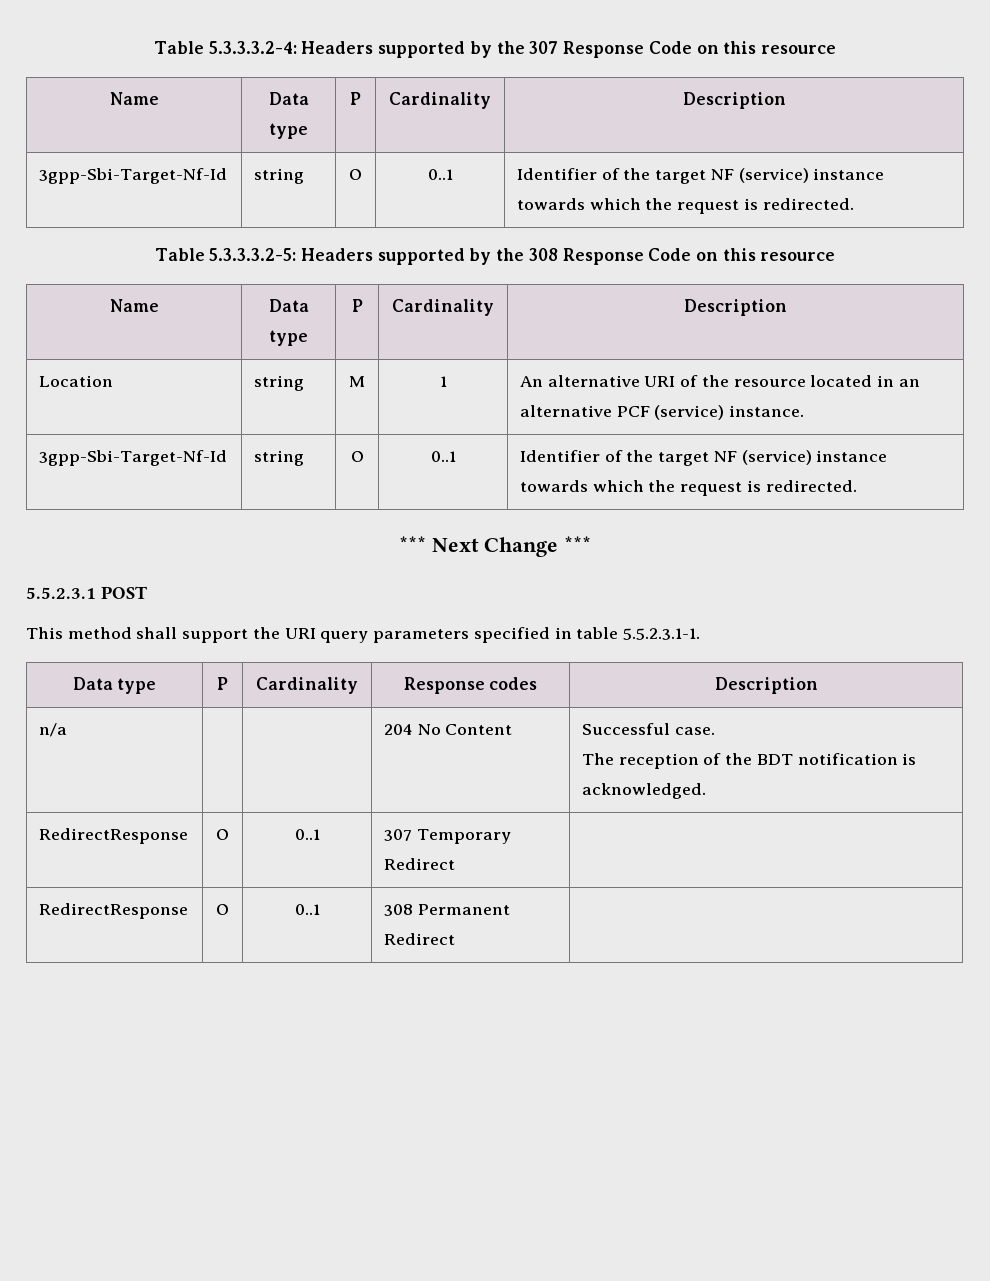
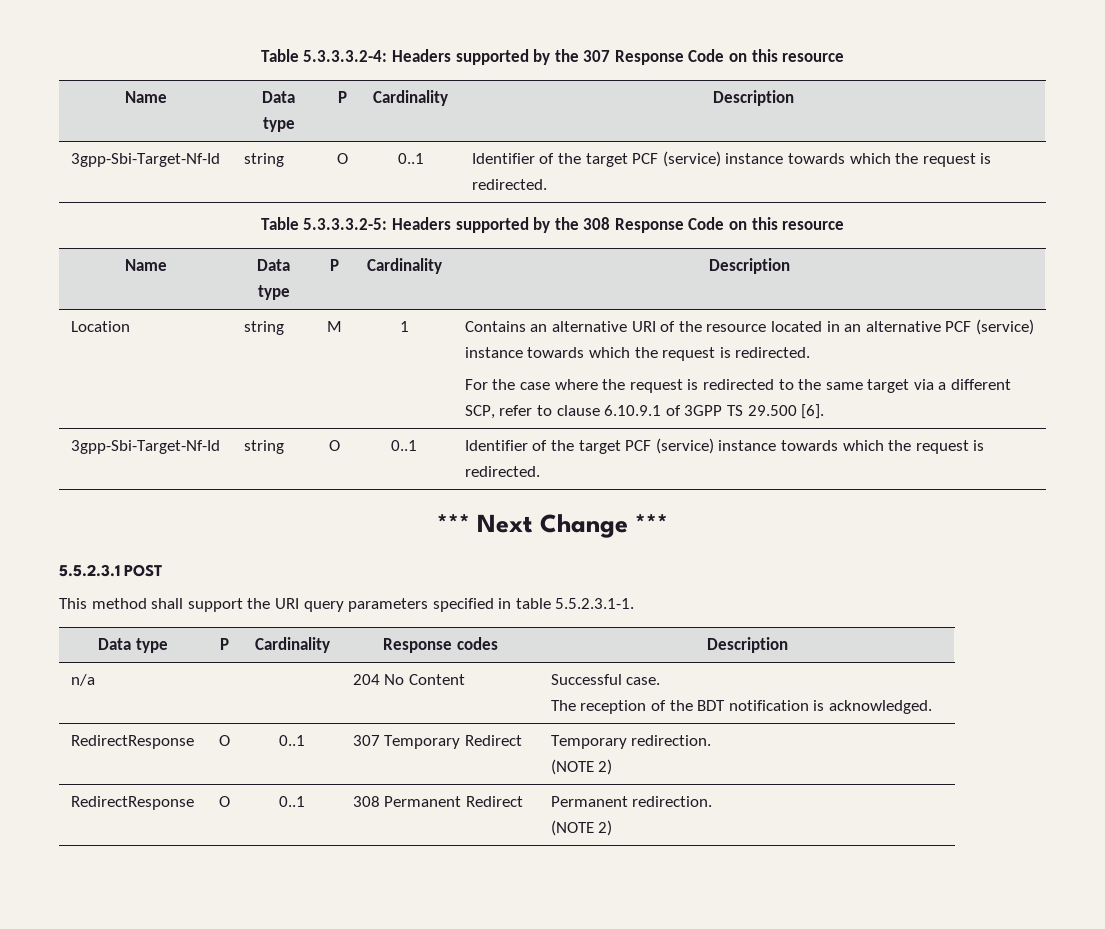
  Table 5.3.3.3.2-4: Headers supported by the 307 Response Code on this resource
  Name | Data type | P | Cardinality | Description
- 3gpp-Sbi-Target-Nf-Id | string | O | 0..1 | Identifier of the target NF (service) instance towards which the request is redirected.
+ 3gpp-Sbi-Target-Nf-Id | string | O | 0..1 | Identifier of the target PCF (service) instance towards which the request is redirected.
- An alternative URI of the resource located in an alternative PCF (service) instance.
- 3gpp-Sbi-Target-Nf-Id | string | O | 0..1 | Identifier of the target NF (service) instance towards which the request is redirected.
+ Contains an alternative URI of the resource located in an alternative PCF (service) instance towards which the request is redirected.
+ For the case where the request is redirected to the same target via a different SCP, refer to clause 6.10.9.1 of 3GPP TS 29.500 [6].
+ 3gpp-Sbi-Target-Nf-Id | string | O | 0..1 | Identifier of the target PCF (service) instance towards which the request is redirected.
- RedirectResponse | O | 0..1 | 307 Temporary Redirect |
+ RedirectResponse | O | 0..1 | 307 Temporary Redirect | Temporary redirection.
+ (NOTE 2)
- RedirectResponse | O | 0..1 | 308 Permanent Redirect |
+ RedirectResponse | O | 0..1 | 308 Permanent Redirect | Permanent redirection.
+ (NOTE 2)

